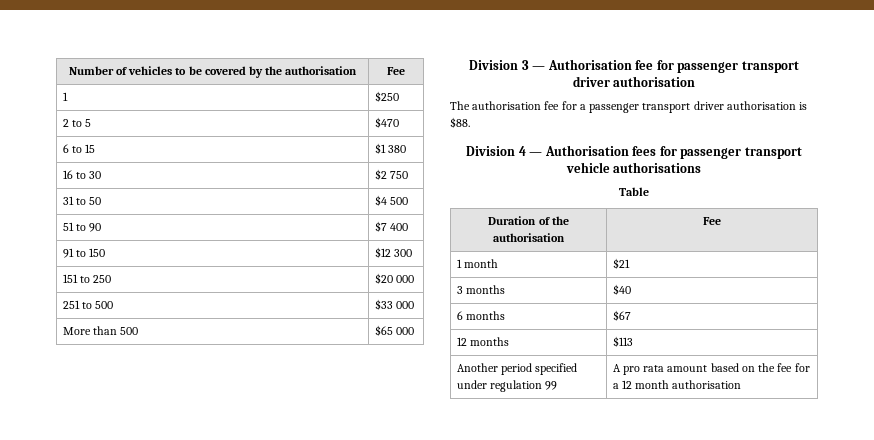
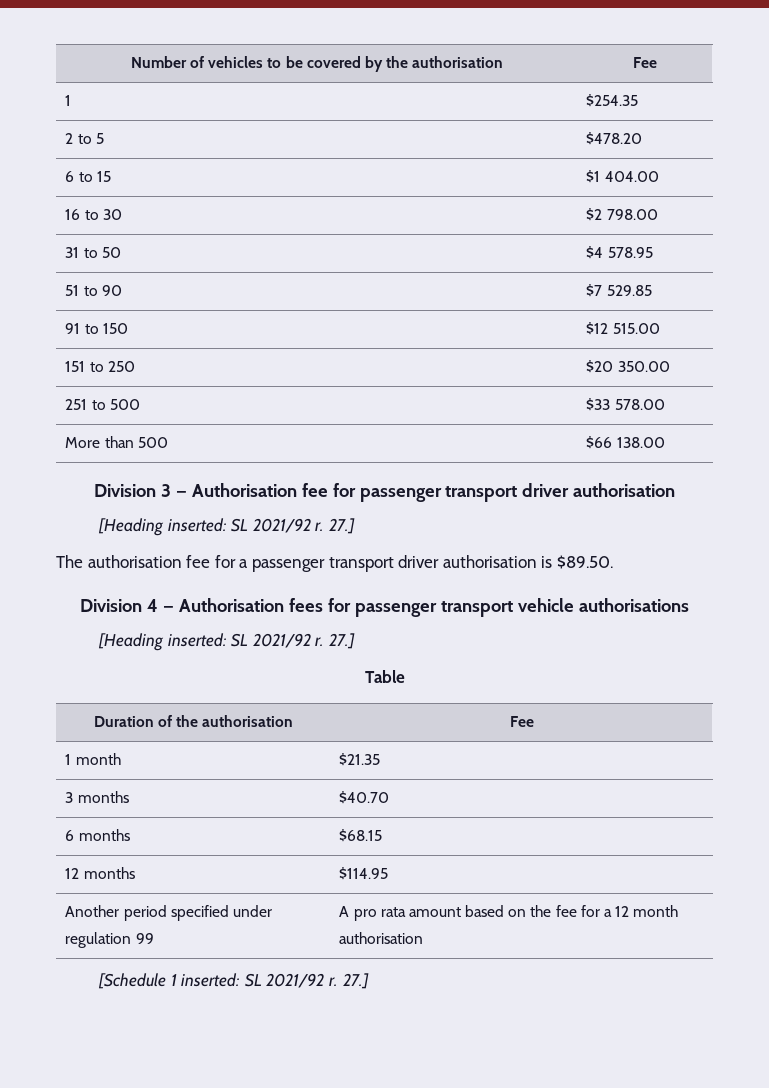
- 1 | $250
+ 1 | $254.35
- 2 to 5 | $470
+ 2 to 5 | $478.20
- 6 to 15 | $1 380
+ 6 to 15 | $1 404.00
- 16 to 30 | $2 750
+ 16 to 30 | $2 798.00
- 31 to 50 | $4 500
+ 31 to 50 | $4 578.95
- 51 to 90 | $7 400
+ 51 to 90 | $7 529.85
- 91 to 150 | $12 300
+ 91 to 150 | $12 515.00
- 151 to 250 | $20 000
+ 151 to 250 | $20 350.00
- 251 to 500 | $33 000
+ 251 to 500 | $33 578.00
- More than 500 | $65 000
+ More than 500 | $66 138.00
  Division 3 — Authorisation fee for passenger transport driver authorisation
+ [Heading inserted: SL 2021/92 r. 27.]
- The authorisation fee for a passenger transport driver authorisation is $88.
+ The authorisation fee for a passenger transport driver authorisation is $89.50.
  Division 4 — Authorisation fees for passenger transport vehicle authorisations
+ [Heading inserted: SL 2021/92 r. 27.]
- 1 month | $21
+ 1 month | $21.35
- 3 months | $40
+ 3 months | $40.70
- 6 months | $67
+ 6 months | $68.15
- 12 months | $113
+ 12 months | $114.95
+ [Schedule 1 inserted: SL 2021/92 r. 27.]

